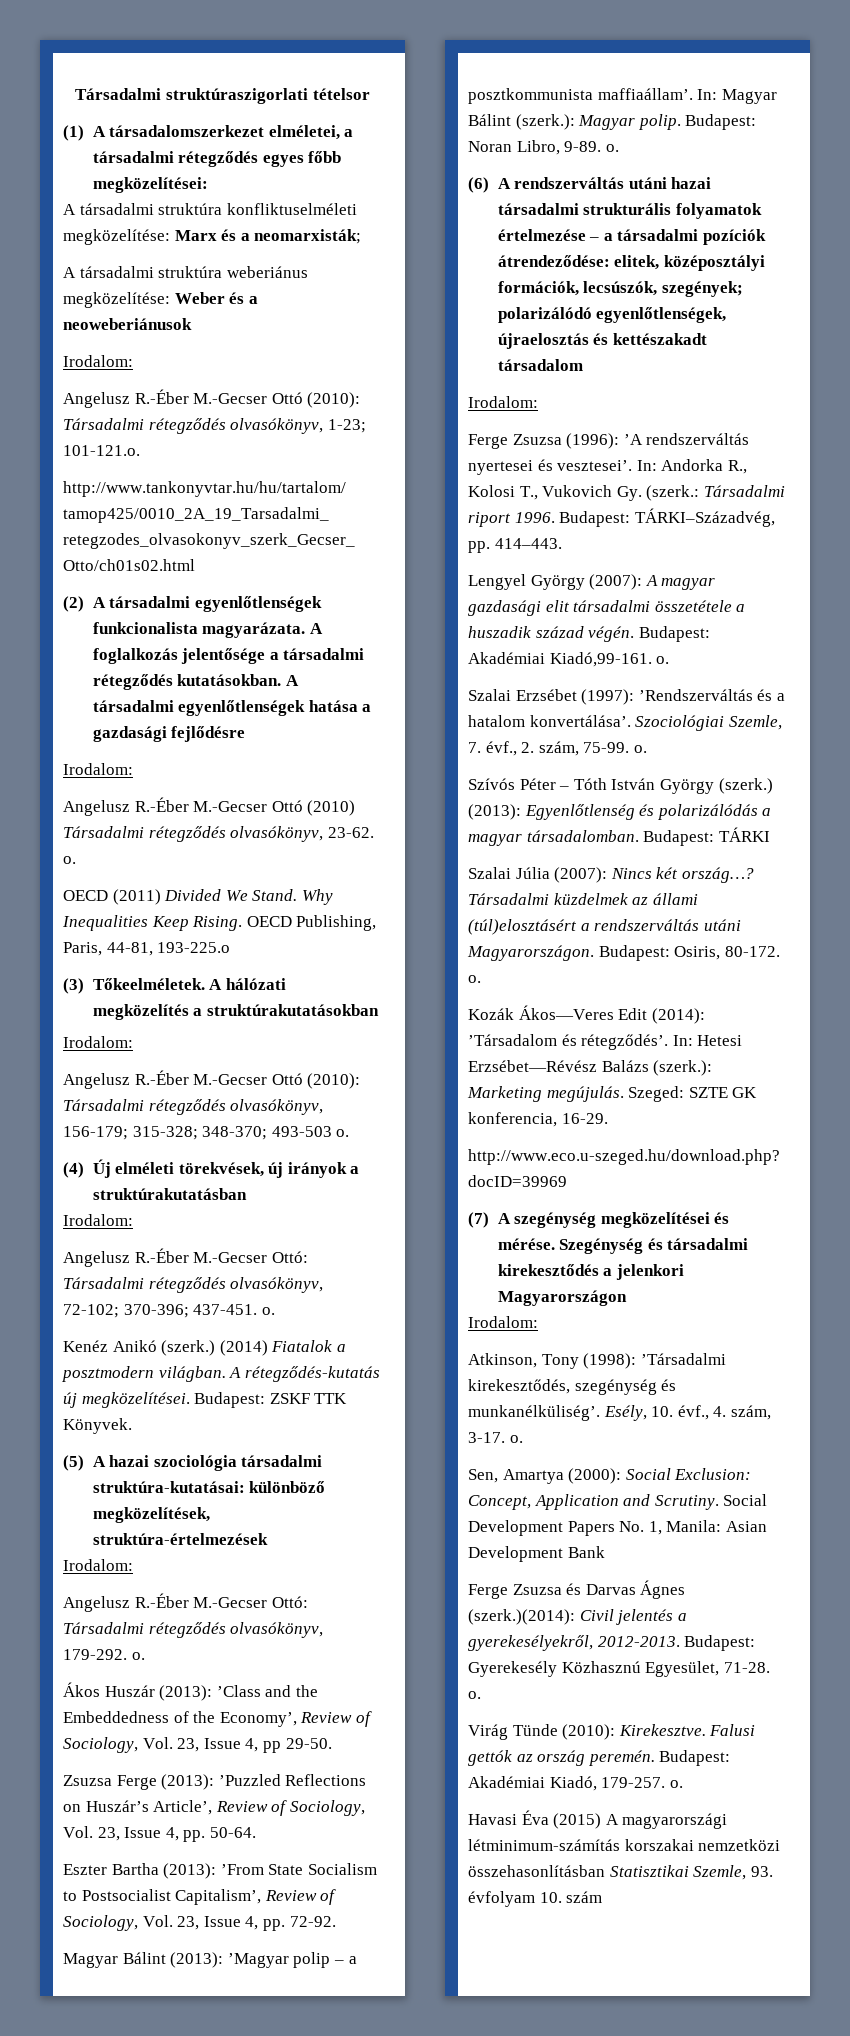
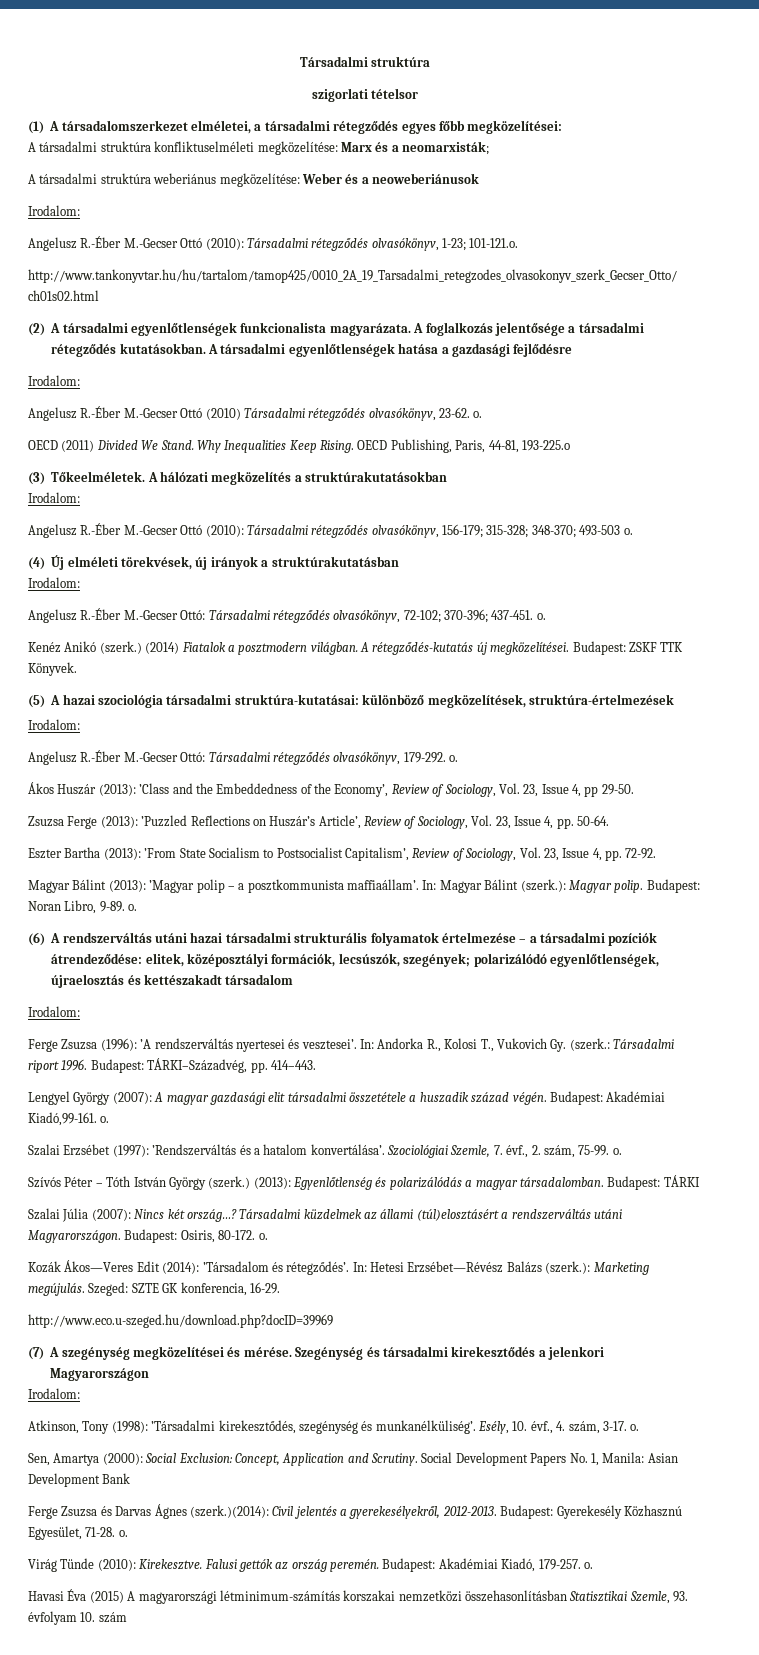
- Társadalmi struktúraszigorlati tételsor
+ Társadalmi struktúra
+ szigorlati tételsor

